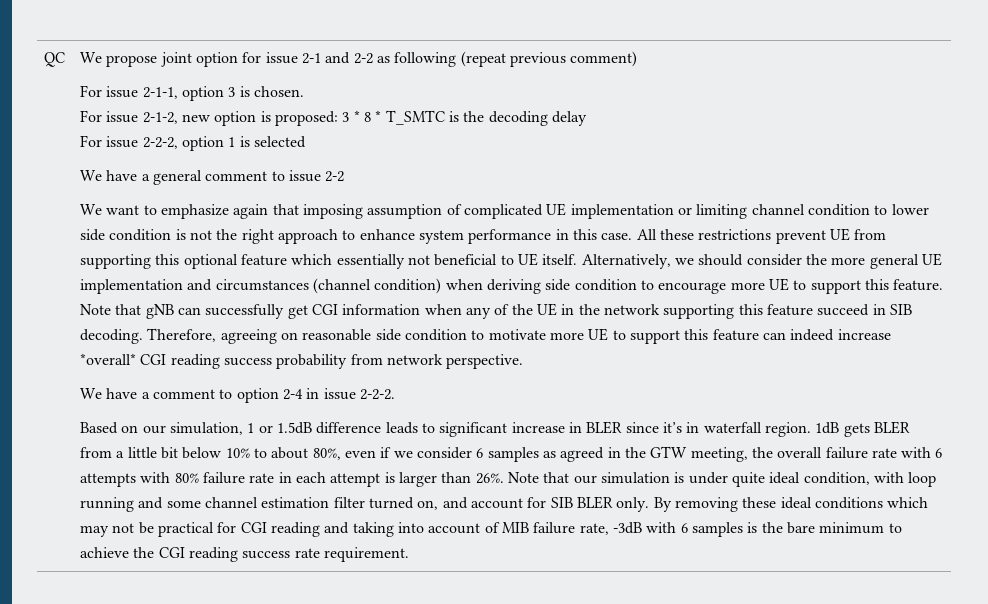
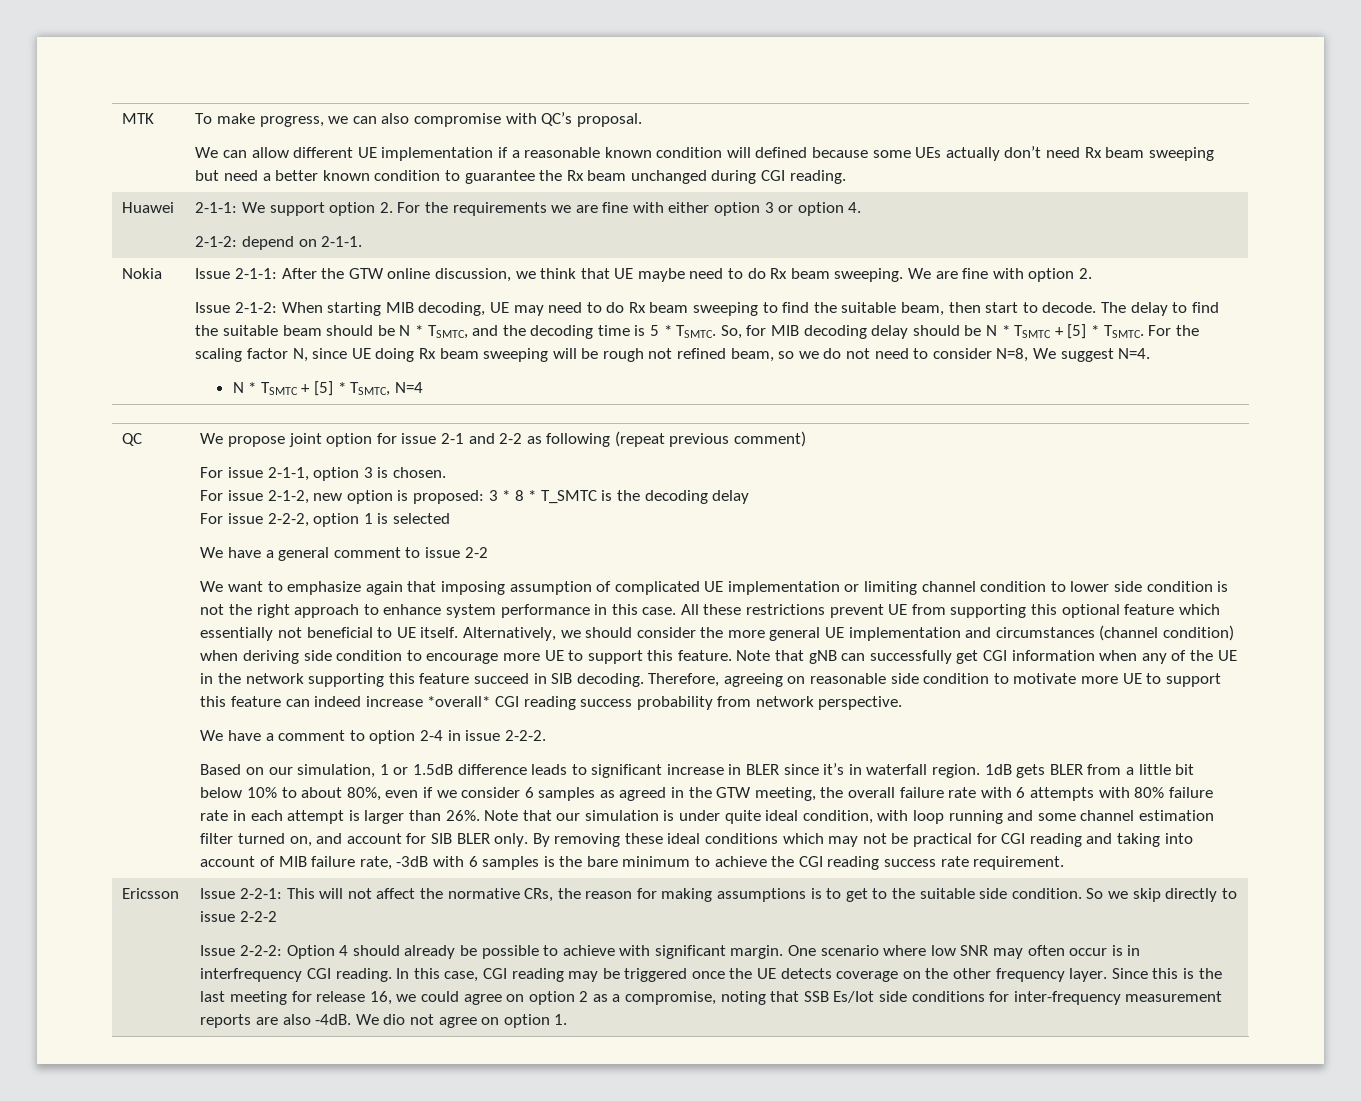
+ MTK | To make progress, we can also compromise with QC’s proposal.
+ We can allow different UE implementation if a reasonable known condition will defined because some UEs actually don’t need Rx beam sweeping but need a better known condition to guarantee the Rx beam unchanged during CGI reading.
+ Huawei | 2-1-1: We support option 2. For the requirements we are fine with either option 3 or option 4.
+ 2-1-2: depend on 2-1-1.
+ Nokia | Issue 2-1-1: After the GTW online discussion, we think that UE maybe need to do Rx beam sweeping. We are fine with option 2.
+ Issue 2-1-2: When starting MIB decoding, UE may need to do Rx beam sweeping to find the suitable beam, then start to decode. The delay to find the suitable beam should be N * TSMTC, and the decoding time is 5 * TSMTC. So, for MIB decoding delay should be N * TSMTC + [5] * TSMTC. For the scaling factor N, since UE doing Rx beam sweeping will be rough not refined beam, so we do not need to consider N=8, We suggest N=4.
+ N * TSMTC + [5] * TSMTC, N=4
+ Ericsson | Issue 2-2-1: This will not affect the normative CRs, the reason for making assumptions is to get to the suitable side condition. So we skip directly to issue 2-2-2
+ Issue 2-2-2: Option 4 should already be possible to achieve with significant margin. One scenario where low SNR may often occur is in interfrequency CGI reading. In this case, CGI reading may be triggered once the UE detects coverage on the other frequency layer. Since this is the last meeting for release 16, we could agree on option 2 as a compromise, noting that SSB Es/Iot side conditions for inter-frequency measurement reports are also -4dB. We dio not agree on option 1.

